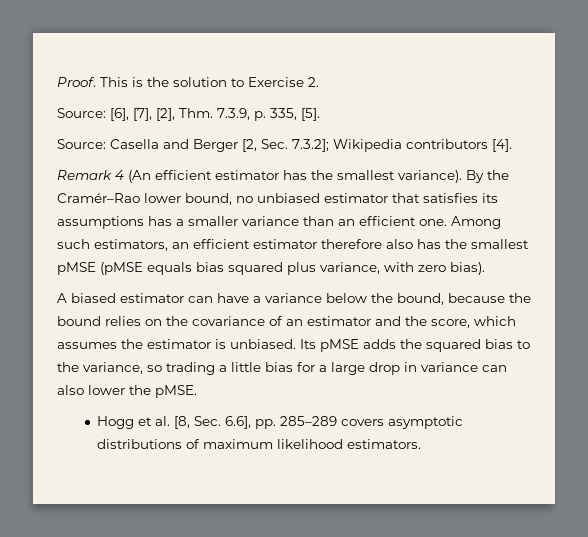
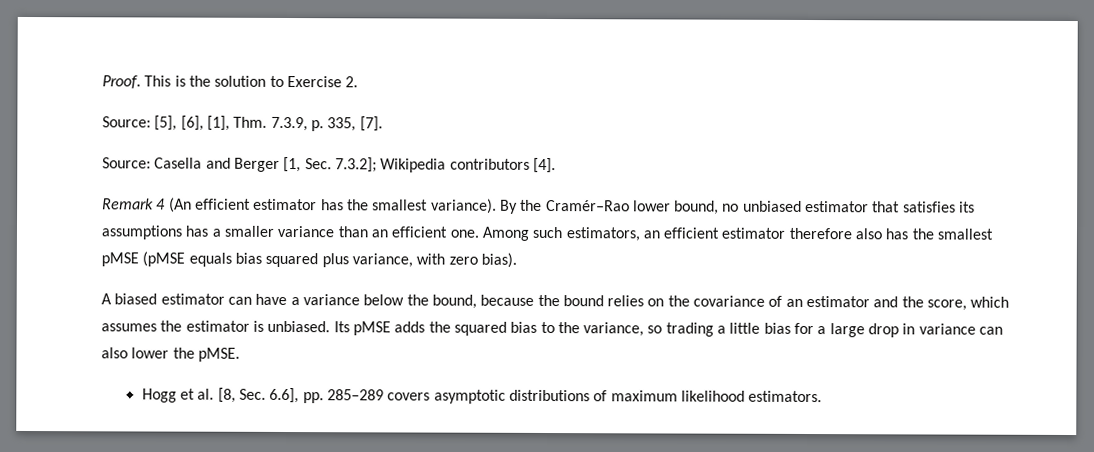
- Source: [6], [7], [2], Thm. 7.3.9, p. 335, [5].
+ Source: [5], [6], [1], Thm. 7.3.9, p. 335, [7].
- Source: Casella and Berger [2, Sec. 7.3.2]; Wikipedia contributors [4].
+ Source: Casella and Berger [1, Sec. 7.3.2]; Wikipedia contributors [4].

